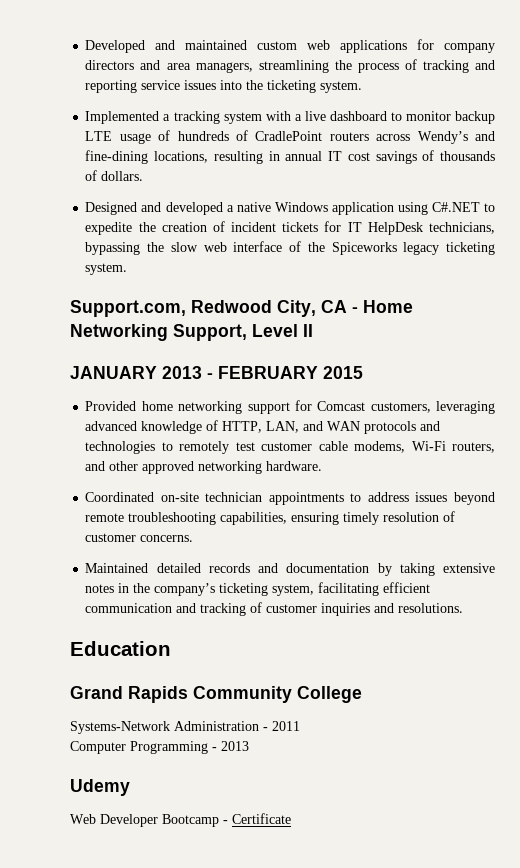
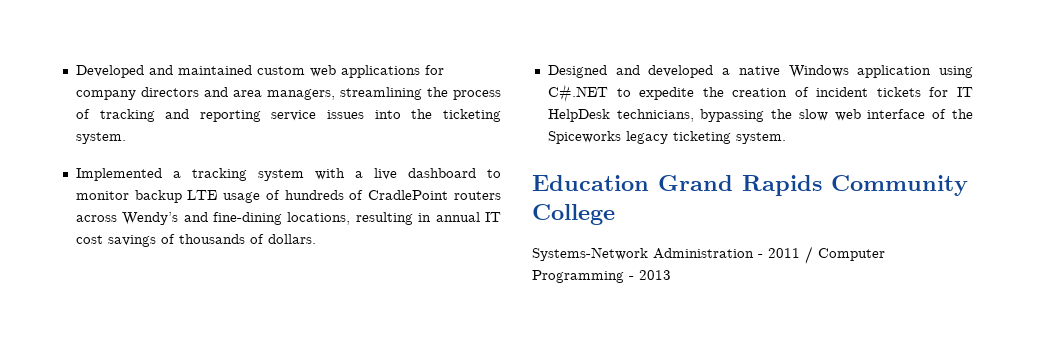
- Support.com, Redwood City, CA - Home Networking Support, Level II
- JANUARY 2013 - FEBRUARY 2015
- Provided home networking support for Comcast customers, leveraging advanced knowledge of HTTP, LAN, and WAN protocols and technologies to remotely test customer cable modems, Wi-Fi routers, and other approved networking hardware.
- Coordinated on-site technician appointments to address issues beyond remote troubleshooting capabilities, ensuring timely resolution of customer concerns.
- Maintained detailed records and documentation by taking extensive notes in the company’s ticketing system, facilitating efficient communication and tracking of customer inquiries and resolutions.
- Education
- Grand Rapids Community College
+ Education Grand Rapids Community College
- Systems-Network Administration - 2011
- Computer Programming - 2013
+ Systems-Network Administration - 2011 / Computer Programming - 2013
- Udemy
- Web Developer Bootcamp - Certificate

